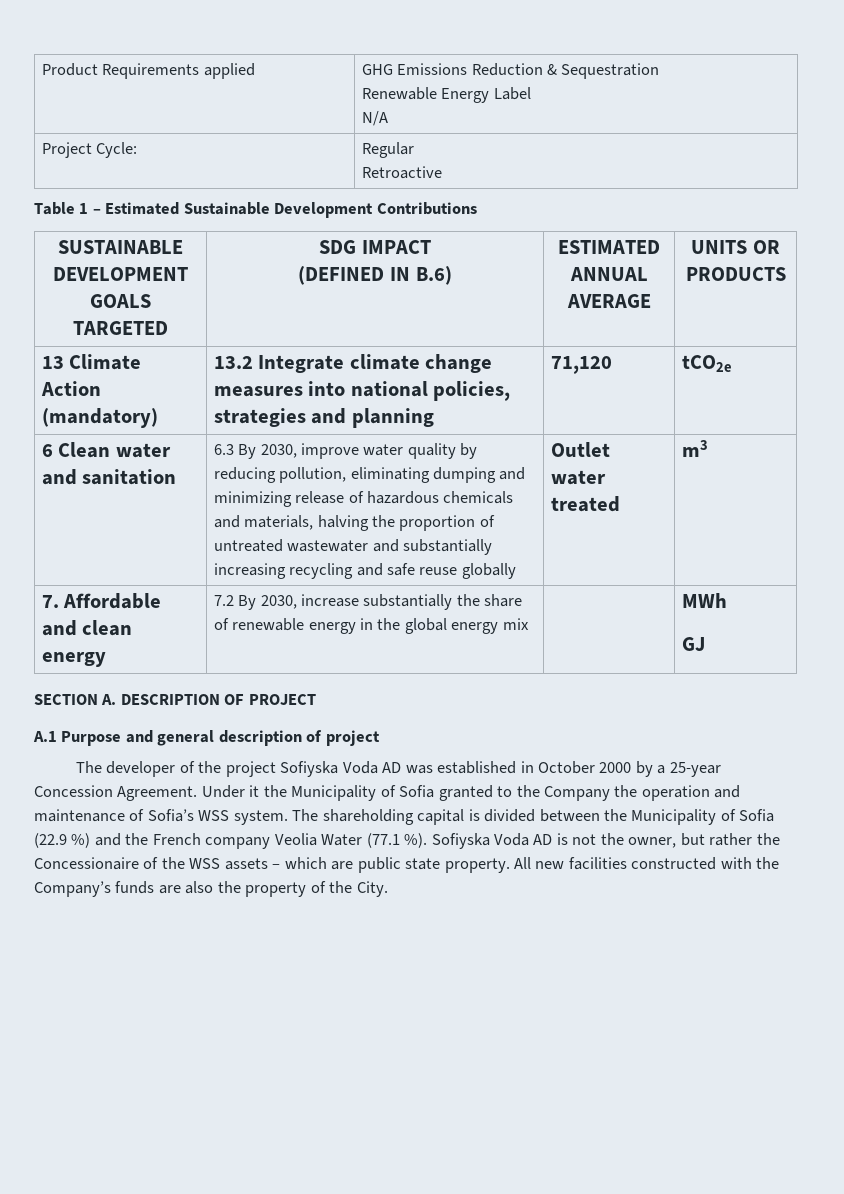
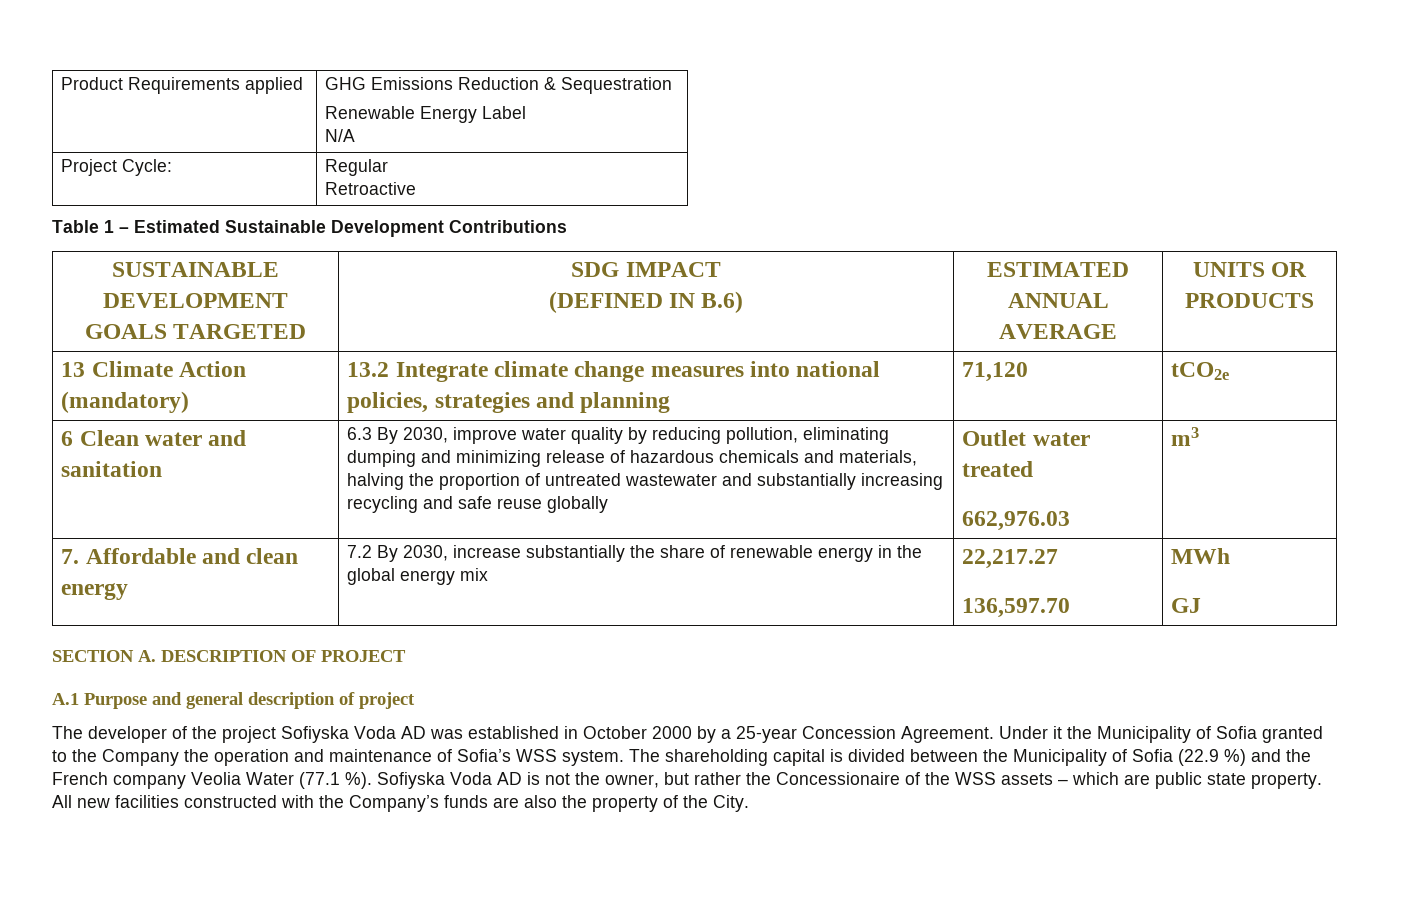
+ 662,976.03
- 7. Affordable and clean energy | 7.2 By 2030, increase substantially the share of renewable energy in the global energy mix | | MWh
+ 7. Affordable and clean energy | 7.2 By 2030, increase substantially the share of renewable energy in the global energy mix | 22,217.27
+ 136,597.70 | MWh

